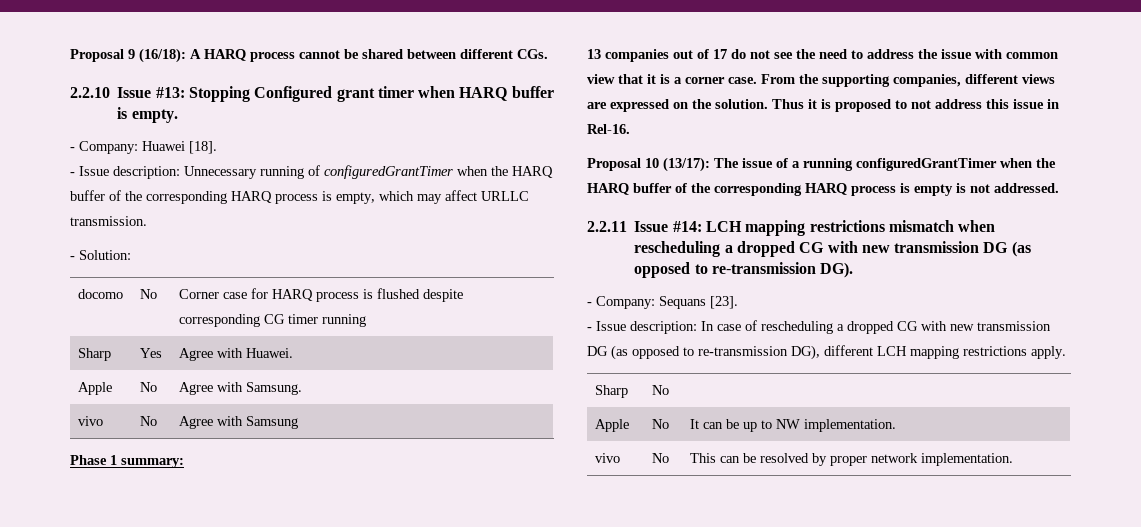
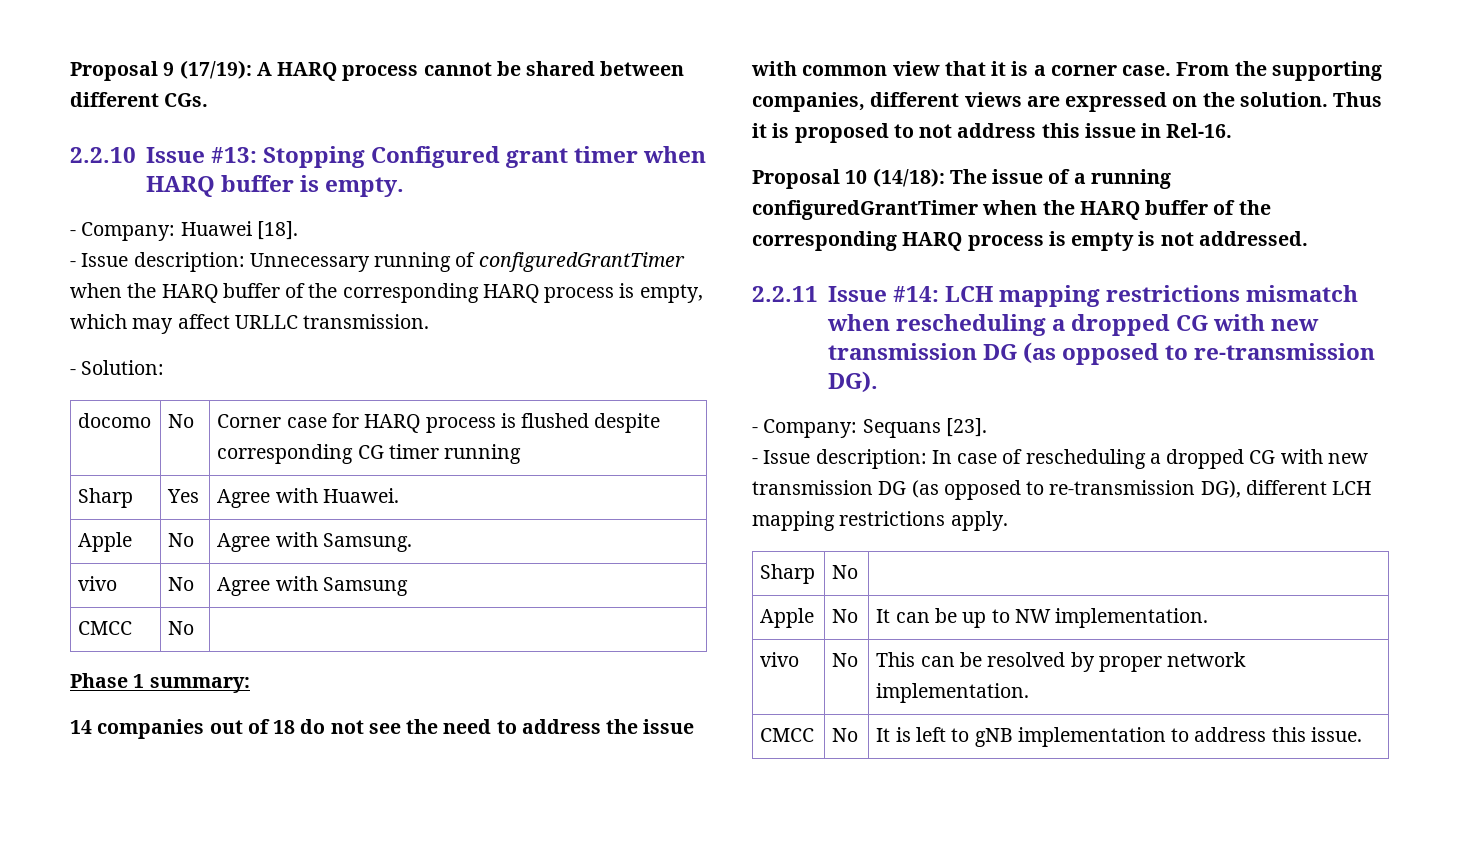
- Proposal 9 (16/18): A HARQ process cannot be shared between different CGs.
+ Proposal 9 (17/19): A HARQ process cannot be shared between different CGs.
  vivo | No | Agree with Samsung
+ CMCC | No |
- 13 companies out of 17 do not see the need to address the issue with common view that it is a corner case.
+ 14 companies out of 18 do not see the need to address the issue with common view that it is a corner case.
- Proposal 10 (13/17): The issue of a running configuredGrantTimer when the HARQ buffer of the corresponding HARQ process is empty is not addressed.
+ Proposal 10 (14/18): The issue of a running configuredGrantTimer when the HARQ buffer of the corresponding HARQ process is empty is not addressed.
+ CMCC | No | It is left to gNB implementation to address this issue.

